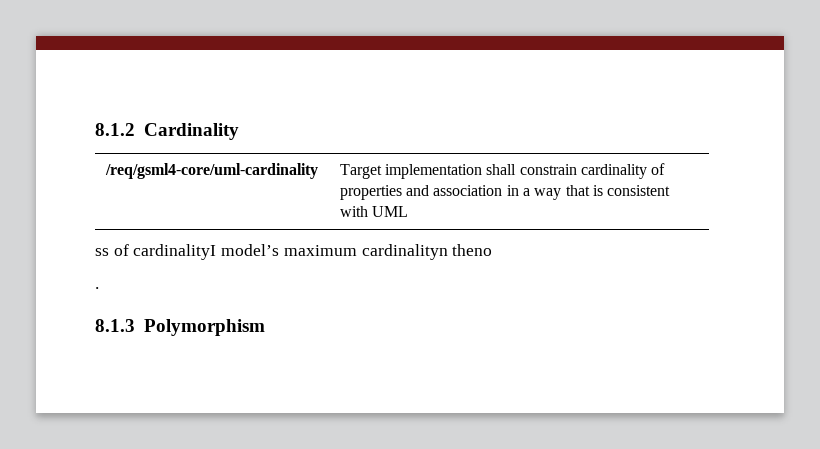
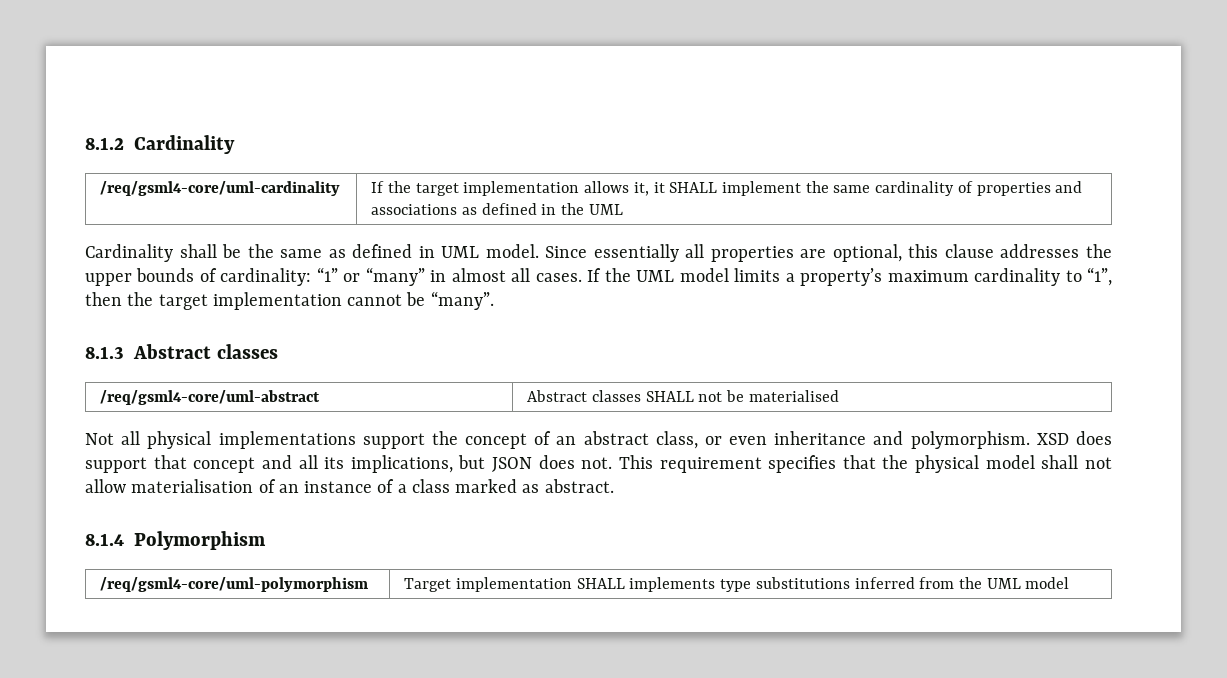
- /req/gsml4-core/uml-cardinality | Target implementation shall constrain cardinality of properties and association in a way that is consistent with UML
- ss of cardinalityI model’s maximum cardinalityn theno
- .
- 8.1.3 Polymorphism
+ /req/gsml4-core/uml-cardinality | If the target implementation allows it, it SHALL implement the same cardinality of properties and associations as defined in the UML
+ Cardinality shall be the same as defined in UML model. Since essentially all properties are optional, this clause addresses the upper bounds of cardinality: “1” or “many” in almost all cases. If the UML model limits a property’s maximum cardinality to “1”, then the target implementation cannot be “many”.
+ 8.1.3 Abstract classes
+ /req/gsml4-core/uml-abstract | Abstract classes SHALL not be materialised
+ Not all physical implementations support the concept of an abstract class, or even inheritance and polymorphism. XSD does support that concept and all its implications, but JSON does not. This requirement specifies that the physical model shall not allow materialisation of an instance of a class marked as abstract.
+ 8.1.4 Polymorphism
+ /req/gsml4-core/uml-polymorphism | Target implementation SHALL implements type substitutions inferred from the UML model

